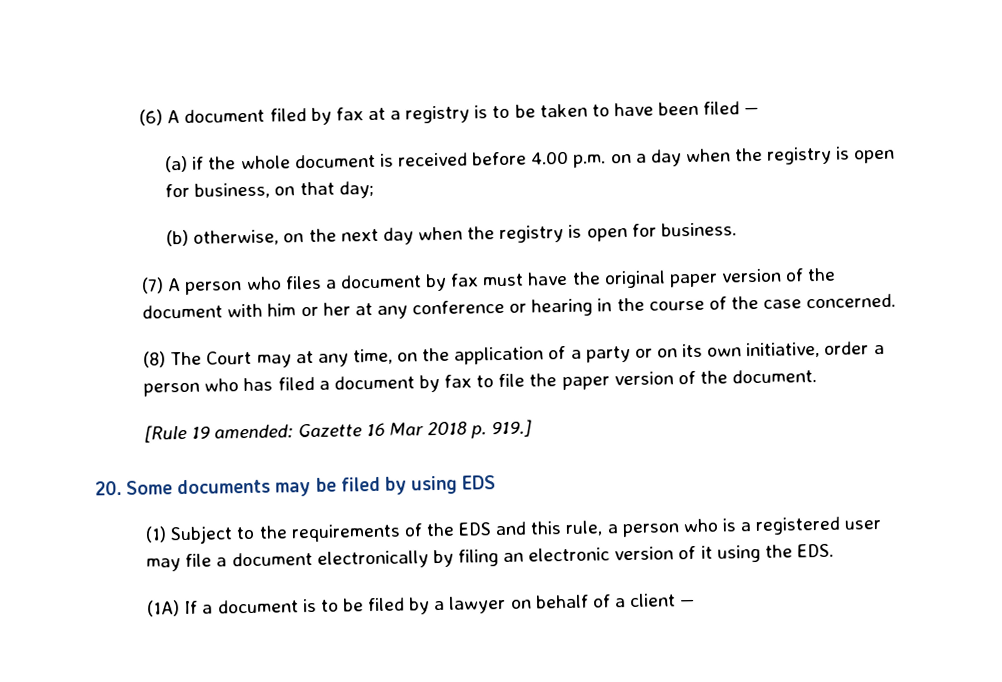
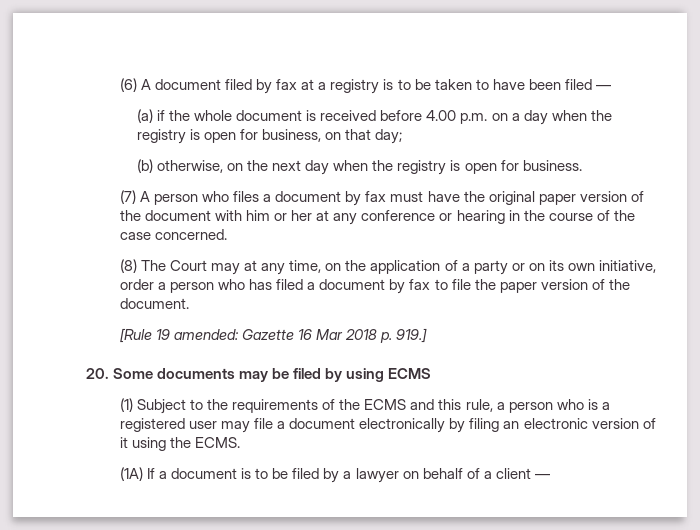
- 20. Some documents may be filed by using EDS
+ 20. Some documents may be filed by using ECMS
- (1) Subject to the requirements of the EDS and this rule, a person who is a registered user may file a document electronically by filing an electronic version of it using the EDS.
+ (1) Subject to the requirements of the ECMS and this rule, a person who is a registered user may file a document electronically by filing an electronic version of it using the ECMS.

